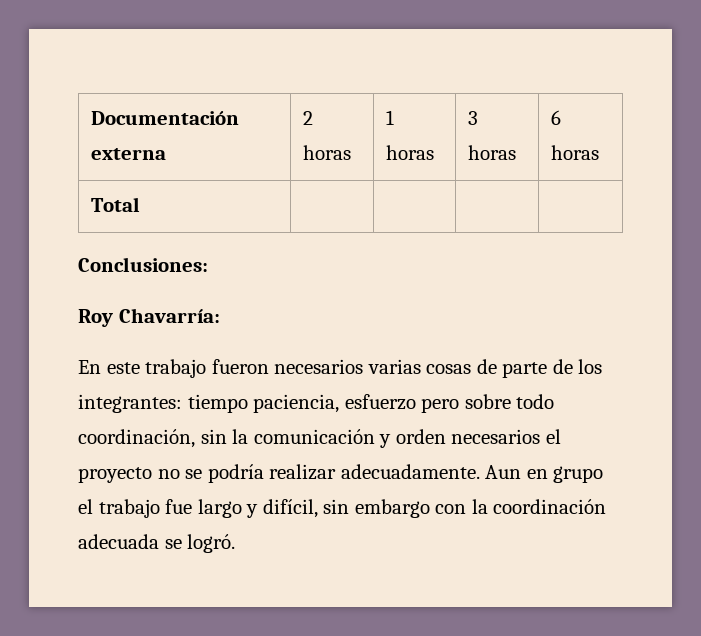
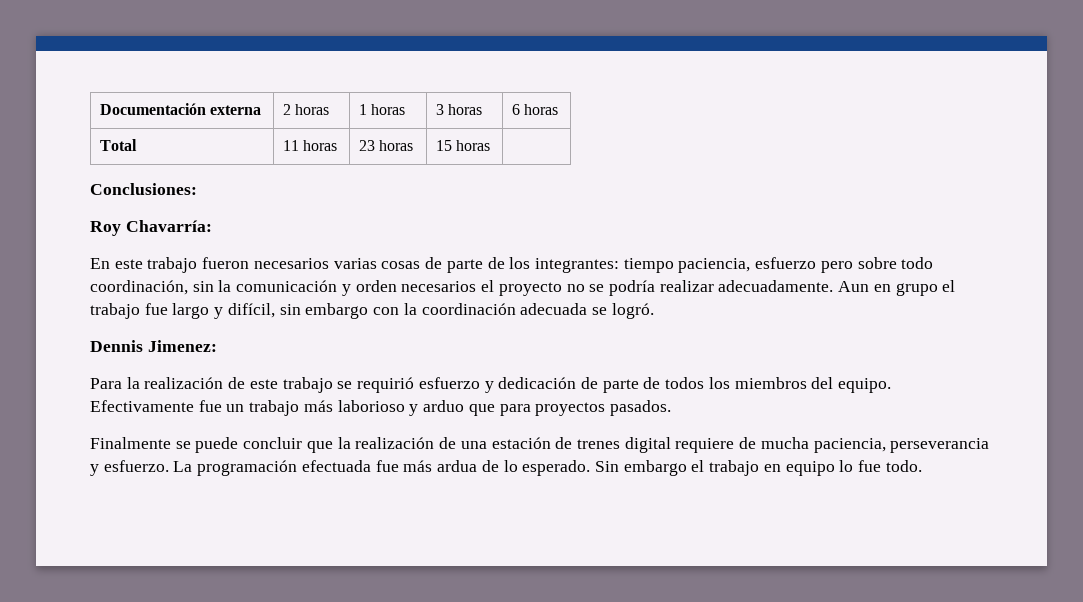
- Total | | | |
+ Total | 11 horas | 23 horas | 15 horas |
+ Dennis Jimenez:
+ Para la realización de este trabajo se requirió esfuerzo y dedicación de parte de todos los miembros del equipo. Efectivamente fue un trabajo más laborioso y arduo que para proyectos pasados.
+ Finalmente se puede concluir que la realización de una estación de trenes digital requiere de mucha paciencia, perseverancia y esfuerzo. La programación efectuada fue más ardua de lo esperado. Sin embargo el trabajo en equipo lo fue todo.

